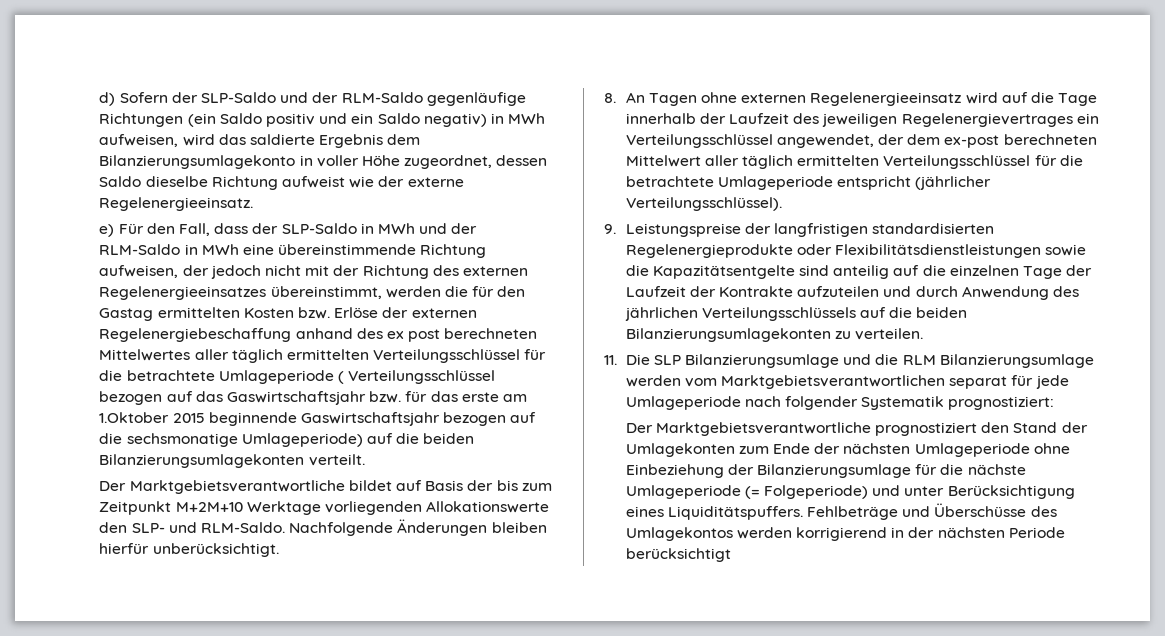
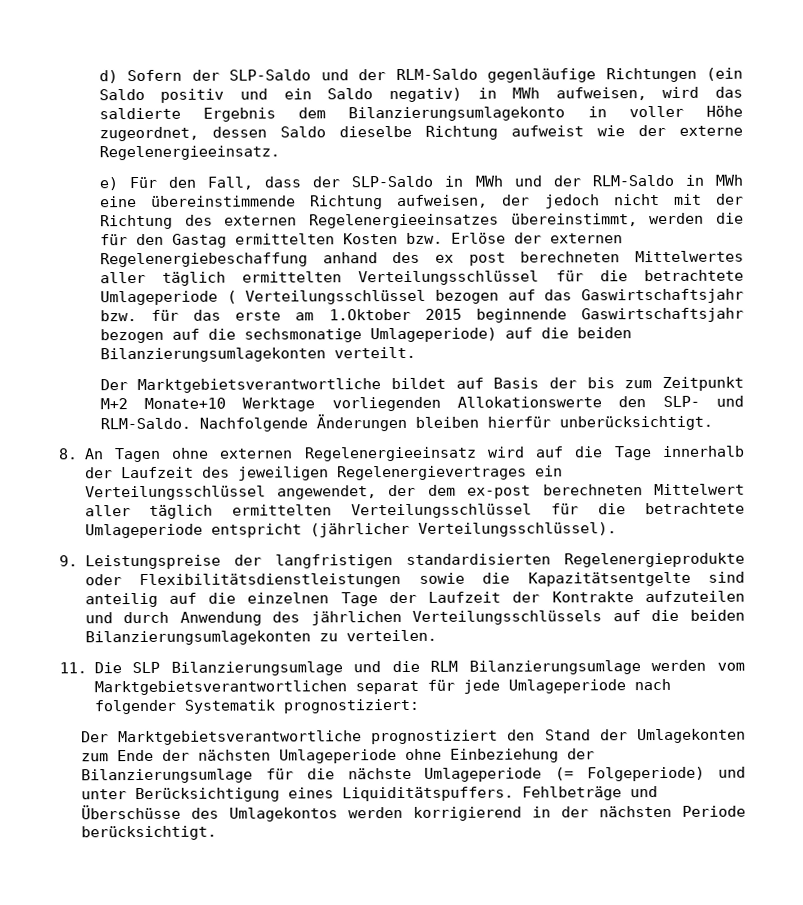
- Der Marktgebietsverantwortliche bildet auf Basis der bis zum Zeitpunkt M+2M+10 Werktage vorliegenden Allokationswerte den SLP- und RLM-Saldo.
+ Der Marktgebietsverantwortliche bildet auf Basis der bis zum Zeitpunkt M+2 Monate+10 Werktage vorliegenden Allokationswerte den SLP- und RLM-Saldo.
- Fehlbeträge und Überschüsse des Umlagekontos werden korrigierend in der nächsten Periode berücksichtigt
+ Fehlbeträge und Überschüsse des Umlagekontos werden korrigierend in der nächsten Periode berücksichtigt.

